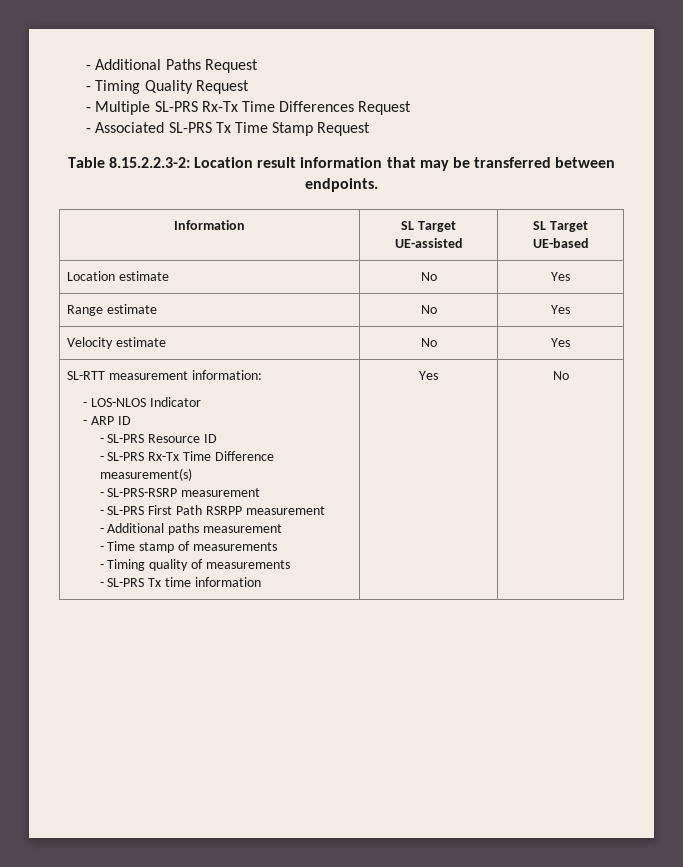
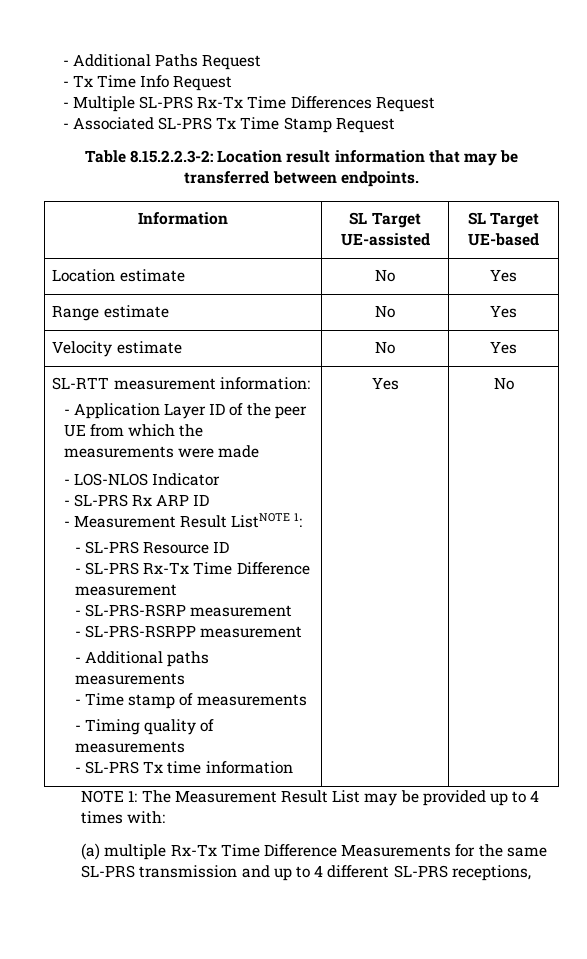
- - Timing Quality Request
+ - Tx Time Info Request
+ - Application Layer ID of the peer UE from which the measurements were made
- - ARP ID
+ - SL-PRS Rx ARP ID
+ - Measurement Result ListNOTE 1:
- - SL-PRS Rx-Tx Time Difference measurement(s)
+ - SL-PRS Rx-Tx Time Difference measurement
- - SL-PRS First Path RSRPP measurement
+ - SL-PRS-RSRPP measurement
- - Additional paths measurement
+ - Additional paths measurements
+ NOTE 1: The Measurement Result List may be provided up to 4 times with:
+ (a) multiple Rx-Tx Time Difference Measurements for the same SL-PRS transmission and up to 4 different SL-PRS receptions,

